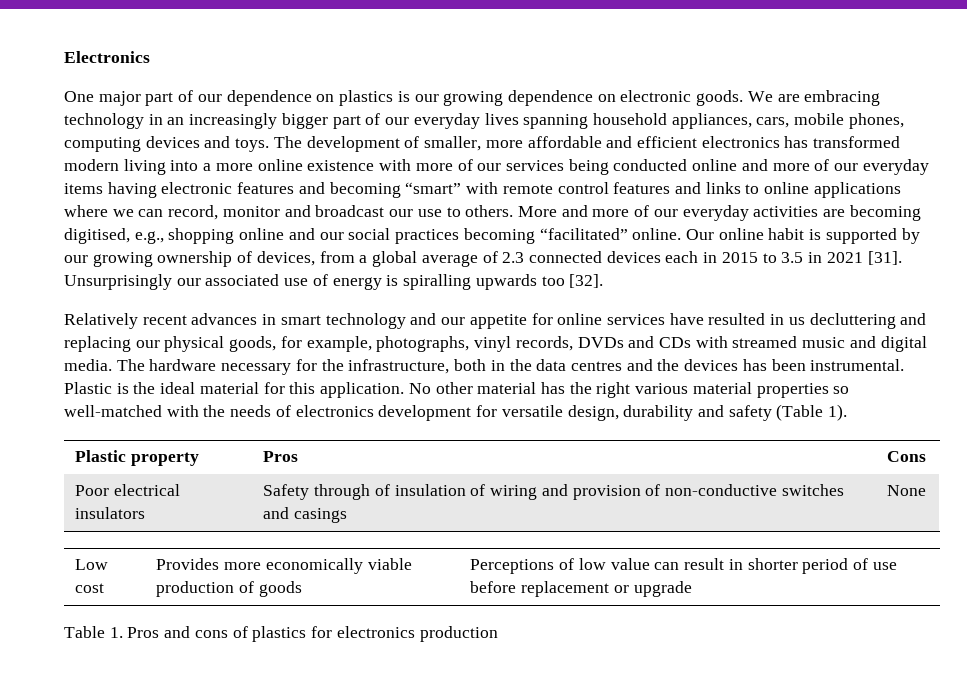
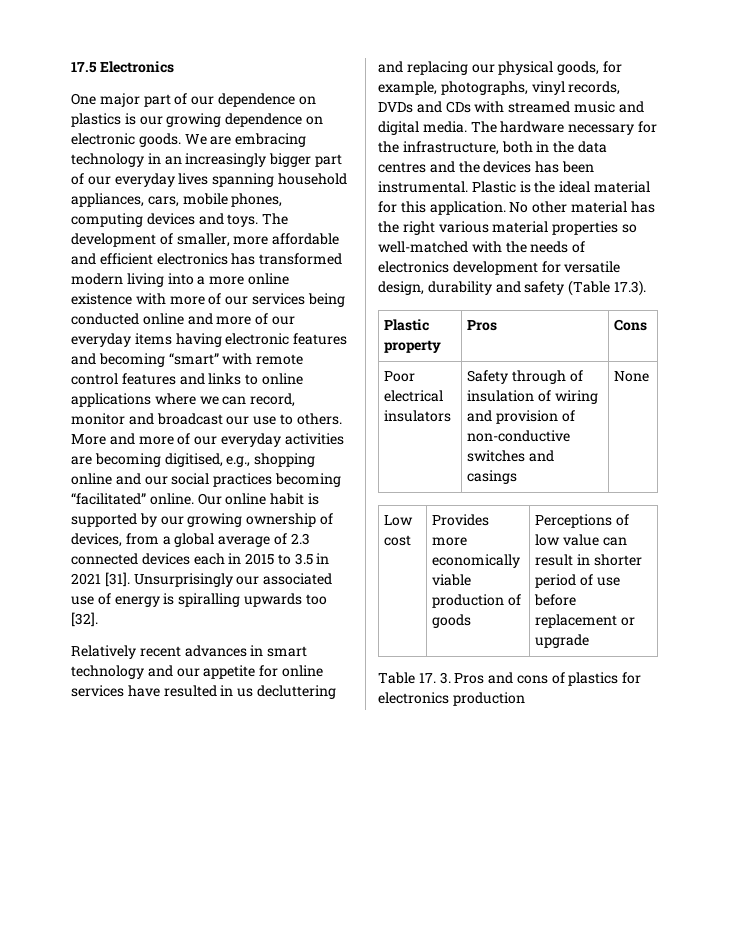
- Electronics
+ 17.5 Electronics
- No other material has the right various material properties so well-matched with the needs of electronics development for versatile design, durability and safety (Table 1).
+ No other material has the right various material properties so well-matched with the needs of electronics development for versatile design, durability and safety (Table 17.3).
- Table 1. Pros and cons of plastics for electronics production
+ Table 17. 3. Pros and cons of plastics for electronics production

